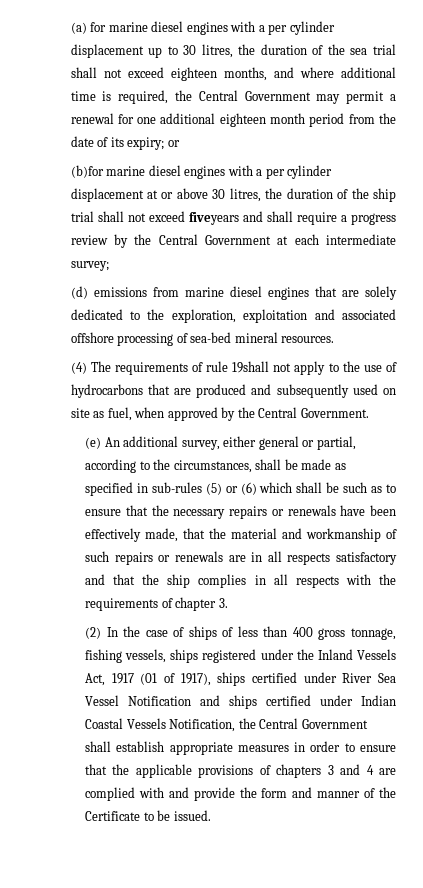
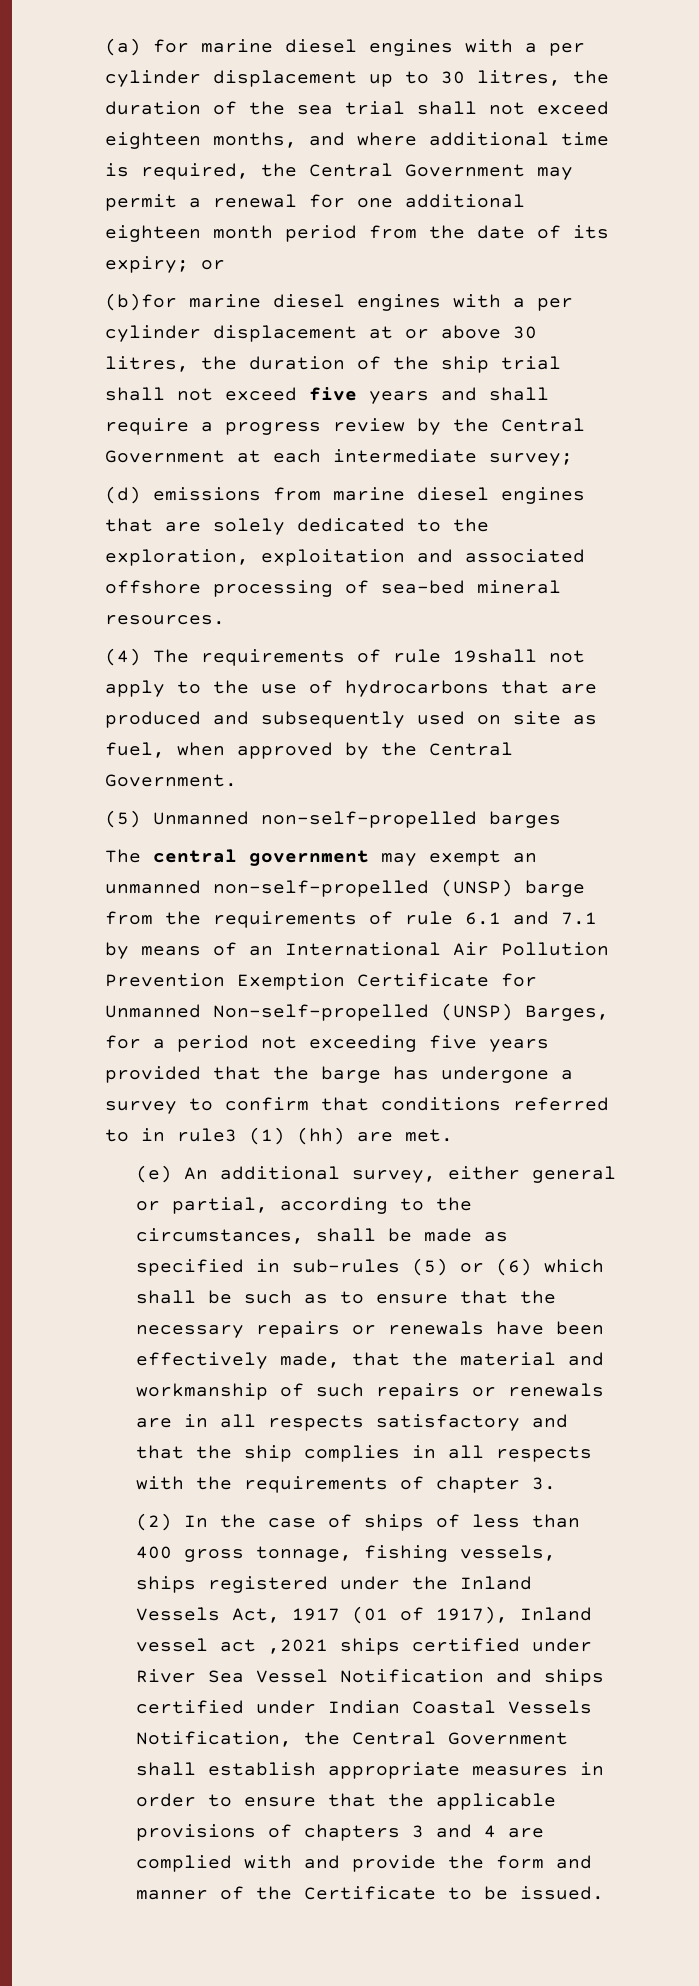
- (b)for marine diesel engines with a per cylinder displacement at or above 30 litres, the duration of the ship trial shall not exceed fiveyears and shall require a progress review by the Central Government at each intermediate survey;
+ (b)for marine diesel engines with a per cylinder displacement at or above 30 litres, the duration of the ship trial shall not exceed five years and shall require a progress review by the Central Government at each intermediate survey;
+ (5) Unmanned non-self-propelled barges
+ The central government may exempt an unmanned non-self-propelled (UNSP) barge from the requirements of rule 6.1 and 7.1 by means of an International Air Pollution Prevention Exemption Certificate for Unmanned Non-self-propelled (UNSP) Barges, for a period not exceeding five years provided that the barge has undergone a survey to confirm that conditions referred to in rule3 (1) (hh) are met.
- (2) In the case of ships of less than 400 gross tonnage, fishing vessels, ships registered under the Inland Vessels Act, 1917 (01 of 1917), ships certified under River Sea Vessel Notification and ships certified under Indian Coastal Vessels Notification, the Central Government shall establish appropriate measures in order to ensure that the applicable provisions of chapters 3 and 4 are complied with and provide the form and manner of the Certificate to be issued.
+ (2) In the case of ships of less than 400 gross tonnage, fishing vessels, ships registered under the Inland Vessels Act, 1917 (01 of 1917), Inland vessel act ,2021 ships certified under River Sea Vessel Notification and ships certified under Indian Coastal Vessels Notification, the Central Government shall establish appropriate measures in order to ensure that the applicable provisions of chapters 3 and 4 are complied with and provide the form and manner of the Certificate to be issued.

